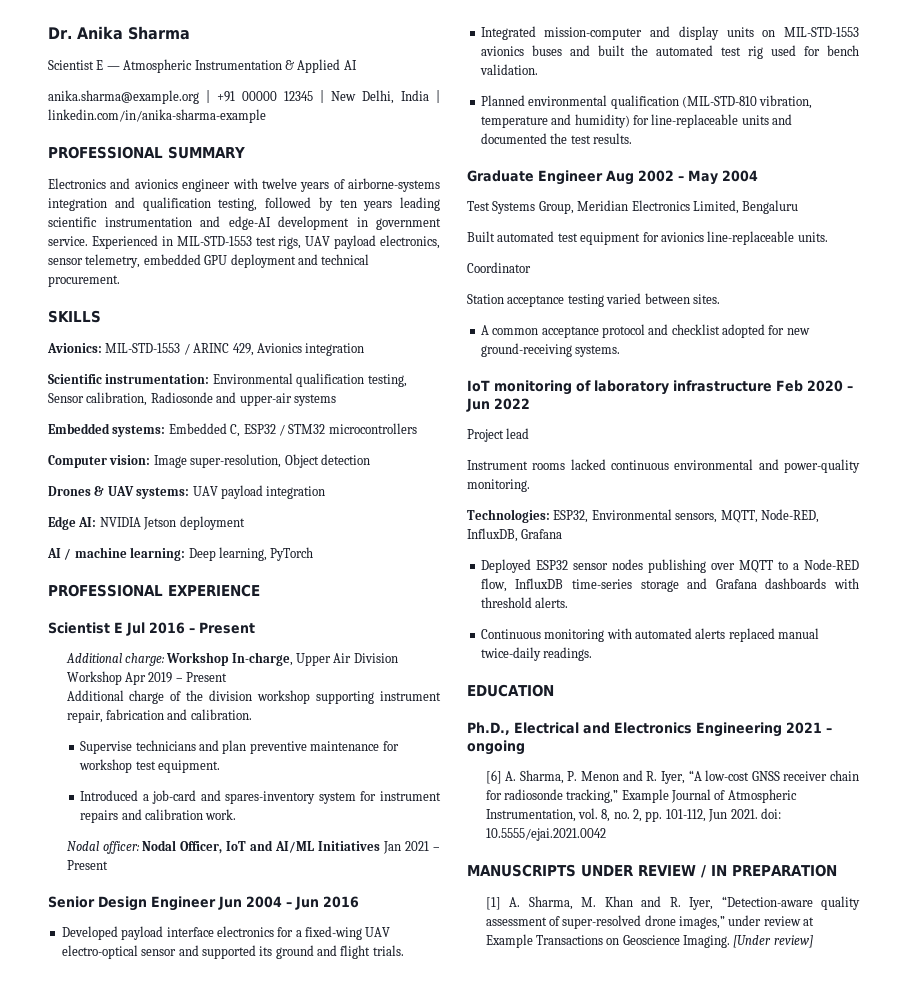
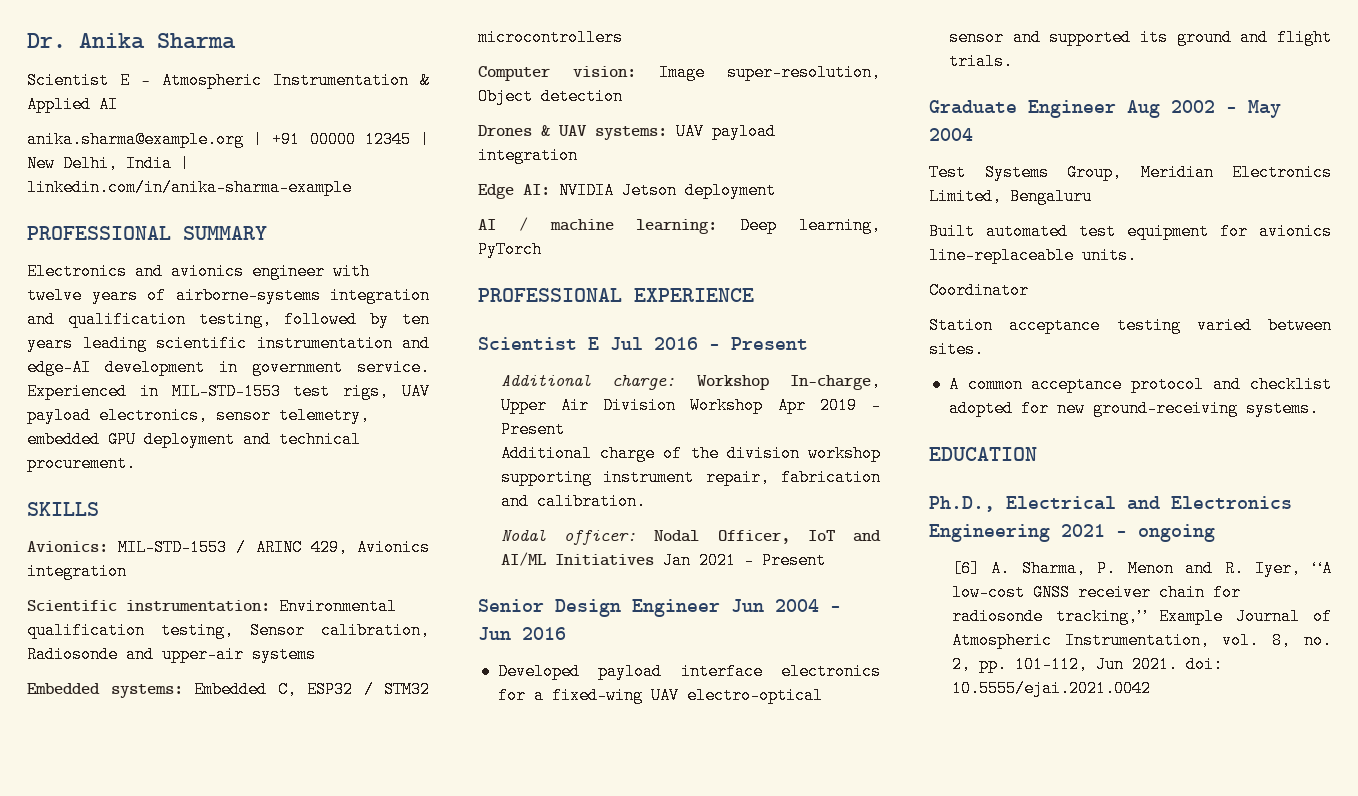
- Supervise technicians and plan preventive maintenance for workshop test equipment.
- Introduced a job-card and spares-inventory system for instrument repairs and calibration work.
- Integrated mission-computer and display units on MIL-STD-1553 avionics buses and built the automated test rig used for bench validation.
- Planned environmental qualification (MIL-STD-810 vibration, temperature and humidity) for line-replaceable units and documented the test results.
- IoT monitoring of laboratory infrastructure Feb 2020 – Jun 2022
- Project lead
- Instrument rooms lacked continuous environmental and power-quality monitoring.
- Technologies: ESP32, Environmental sensors, MQTT, Node-RED, InfluxDB, Grafana
- Deployed ESP32 sensor nodes publishing over MQTT to a Node-RED flow, InfluxDB time-series storage and Grafana dashboards with threshold alerts.
- Continuous monitoring with automated alerts replaced manual twice-daily readings.
- MANUSCRIPTS UNDER REVIEW / IN PREPARATION
- [1] A. Sharma, M. Khan and R. Iyer, “Detection-aware quality assessment of super-resolved drone images,” under review at Example Transactions on Geoscience Imaging. [Under review]

